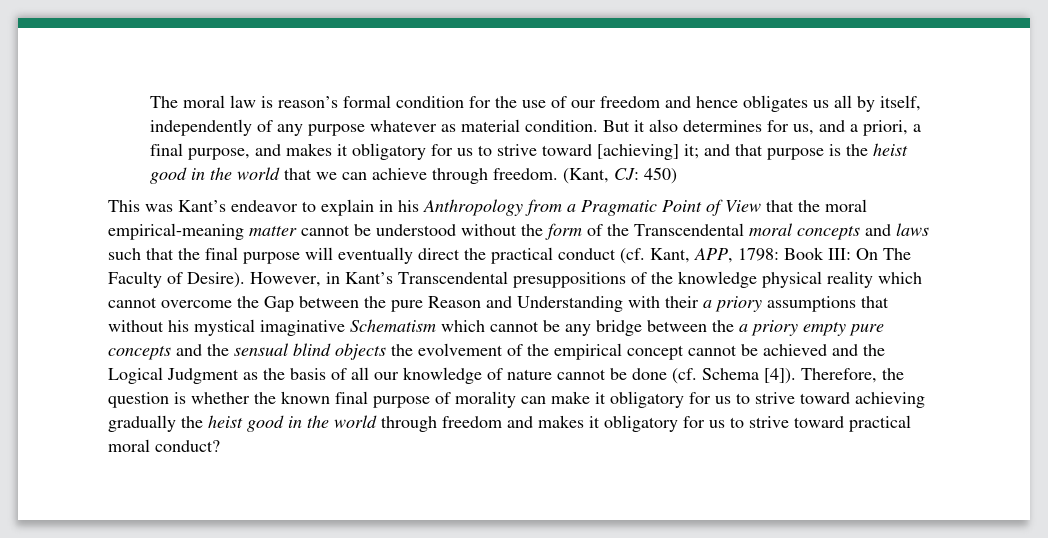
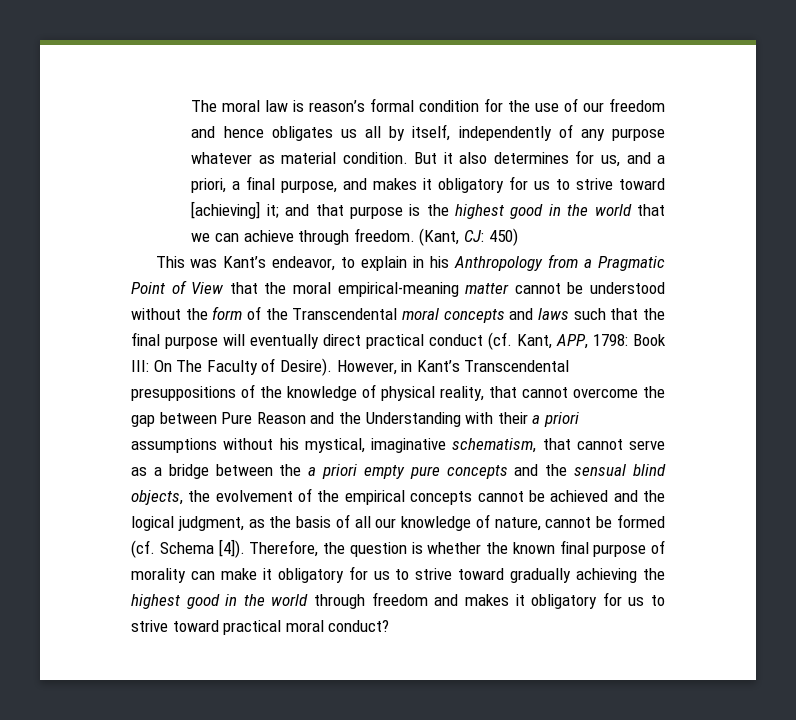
- But it also determines for us, and a priori, a final purpose, and makes it obligatory for us to strive toward [achieving] it; and that purpose is the heist good in the world that we can achieve through freedom.
+ But it also determines for us, and a priori, a final purpose, and makes it obligatory for us to strive toward [achieving] it; and that purpose is the highest good in the world that we can achieve through freedom.
- This was Kant’s endeavor to explain in his Anthropology from a Pragmatic Point of View that the moral empirical-meaning matter cannot be understood without the form of the Transcendental moral concepts and laws such that the final purpose will eventually direct the practical conduct (cf. Kant, APP, 1798: Book III: On The Faculty of Desire).
+ This was Kant’s endeavor, to explain in his Anthropology from a Pragmatic Point of View that the moral empirical-meaning matter cannot be understood without the form of the Transcendental moral concepts and laws such that the final purpose will eventually direct practical conduct (cf. Kant, APP, 1798: Book III: On The Faculty of Desire).
- However, in Kant’s Transcendental presuppositions of the knowledge physical reality which cannot overcome the Gap between the pure Reason and Understanding with their a priory assumptions that without his mystical imaginative Schematism which cannot be any bridge between the a priory empty pure concepts and the sensual blind objects the evolvement of the empirical concept cannot be achieved and the Logical Judgment as the basis of all our knowledge of nature cannot be done (cf. Schema [4]).
+ However, in Kant’s Transcendental presuppositions of the knowledge of physical reality, that cannot overcome the gap between Pure Reason and the Understanding with their a priori assumptions without his mystical, imaginative schematism, that cannot serve as a bridge between the a priori empty pure concepts and the sensual blind objects, the evolvement of the empirical concepts cannot be achieved and the logical judgment, as the basis of all our knowledge of nature, cannot be formed (cf. Schema [4]).
- Therefore, the question is whether the known final purpose of morality can make it obligatory for us to strive toward achieving gradually the heist good in the world through freedom and makes it obligatory for us to strive toward practical moral conduct?
+ Therefore, the question is whether the known final purpose of morality can make it obligatory for us to strive toward gradually achieving the highest good in the world through freedom and makes it obligatory for us to strive toward practical moral conduct?

